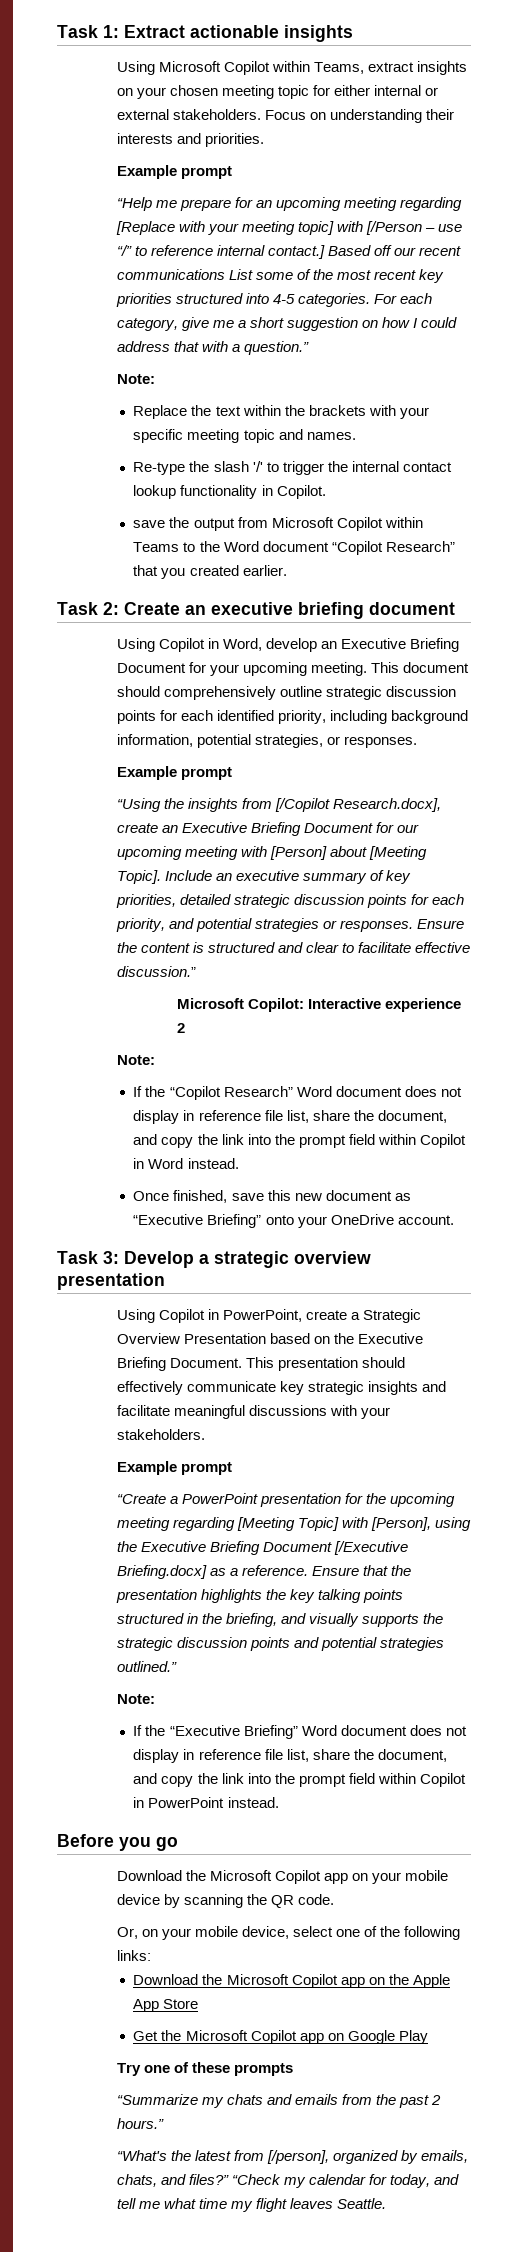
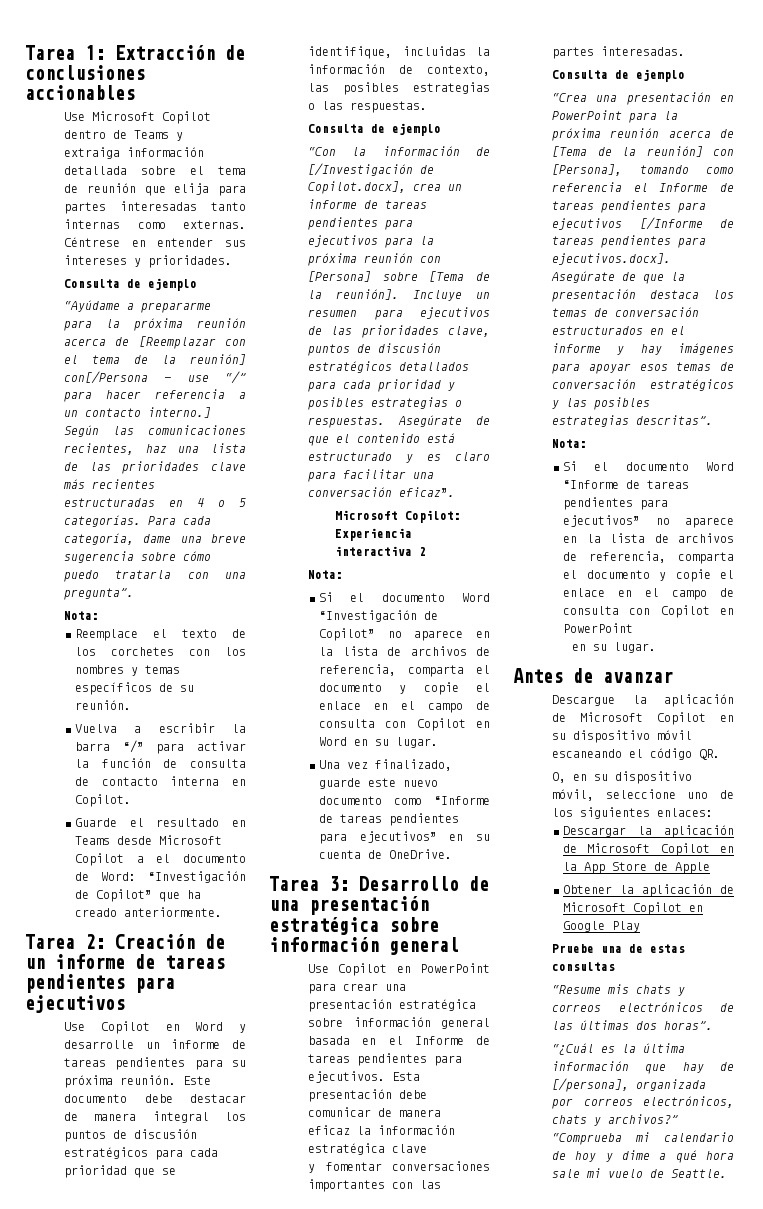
- Task 1: Extract actionable insights
- Using Microsoft Copilot within Teams, extract insights on your chosen meeting topic for either internal or external stakeholders. Focus on understanding their interests and priorities.
- Example prompt
- “Help me prepare for an upcoming meeting regarding [Replace with your meeting topic] with [/Person – use “/” to reference internal contact.] Based off our recent communications List some of the most recent key priorities structured into 4-5 categories. For each category, give me a short suggestion on how I could address that with a question.”
- Note:
- Replace the text within the brackets with your specific meeting topic and names.
- Re-type the slash '/' to trigger the internal contact lookup functionality in Copilot.
- save the output from Microsoft Copilot within Teams to the Word document “Copilot Research” that you created earlier.
- Task 2: Create an executive briefing document
- Using Copilot in Word, develop an Executive Briefing Document for your upcoming meeting. This document should comprehensively outline strategic discussion points for each identified priority, including background information, potential strategies, or responses.
- Example prompt
- “Using the insights from [/Copilot Research.docx], create an Executive Briefing Document for our upcoming meeting with [Person] about [Meeting Topic]. Include an executive summary of key priorities, detailed strategic discussion points for each priority, and potential strategies or responses. Ensure the content is structured and clear to facilitate effective discussion.”
+ Tarea 1: Extracción de conclusiones accionables
+ Use Microsoft Copilot dentro de Teams y extraiga información detallada sobre el tema de reunión que elija para partes interesadas tanto internas como externas. Céntrese en entender sus intereses y prioridades.
+ Consulta de ejemplo
+ “Ayúdame a prepararme para la próxima reunión acerca de [Reemplazar con el tema de la reunión] con[/Persona – use “/” para hacer referencia a un contacto interno.] Según las comunicaciones recientes, haz una lista de las prioridades clave más recientes estructuradas en 4 o 5 categorías. Para cada categoría, dame una breve sugerencia sobre cómo puedo tratarla con una pregunta”.
+ Nota:
+ Reemplace el texto de los corchetes con los nombres y temas específicos de su reunión.
+ Vuelva a escribir la barra “/” para activar la función de consulta de contacto interna en Copilot.
+ Guarde el resultado en Teams desde Microsoft Copilot a el documento de Word: “Investigación de Copilot” que ha creado anteriormente.
+ Tarea 2: Creación de un informe de tareas pendientes para ejecutivos
+ Use Copilot en Word y desarrolle un informe de tareas pendientes para su próxima reunión. Este documento debe destacar de manera integral los puntos de discusión estratégicos para cada prioridad que se identifique, incluidas la información de contexto, las posibles estrategias o las respuestas.
+ Consulta de ejemplo
+ “Con la información de [/Investigación de Copilot.docx], crea un informe de tareas pendientes para ejecutivos para la próxima reunión con [Persona] sobre [Tema de la reunión]. Incluye un resumen para ejecutivos de las prioridades clave, puntos de discusión estratégicos detallados para cada prioridad y posibles estrategias o respuestas. Asegúrate de que el contenido está estructurado y es claro para facilitar una conversación eficaz”.
- Microsoft Copilot: Interactive experience 2
- Note:
- If the “Copilot Research” Word document does not display in reference file list, share the document, and copy the link into the prompt field within Copilot in Word instead.
- Once finished, save this new document as “Executive Briefing” onto your OneDrive account.
- Task 3: Develop a strategic overview presentation
- Using Copilot in PowerPoint, create a Strategic Overview Presentation based on the Executive Briefing Document. This presentation should effectively communicate key strategic insights and facilitate meaningful discussions with your stakeholders.
- Example prompt
- “Create a PowerPoint presentation for the upcoming meeting regarding [Meeting Topic] with [Person], using the Executive Briefing Document [/Executive Briefing.docx] as a reference. Ensure that the presentation highlights the key talking points structured in the briefing, and visually supports the strategic discussion points and potential strategies outlined.”
- Note:
- If the “Executive Briefing” Word document does not display in reference file list, share the document, and copy the link into the prompt field within Copilot in PowerPoint instead.
- Before you go
- Download the Microsoft Copilot app on your mobile device by scanning the QR code.
- Or, on your mobile device, select one of the following links:
- Download the Microsoft Copilot app on the Apple App Store
- Get the Microsoft Copilot app on Google Play
- Try one of these prompts
- “Summarize my chats and emails from the past 2 hours.”
- “What's the latest from [/person], organized by emails, chats, and files?” “Check my calendar for today, and tell me what time my flight leaves Seattle.
+ Microsoft Copilot: Experiencia interactiva 2
+ Nota:
+ Si el documento Word “Investigación de Copilot” no aparece en la lista de archivos de referencia, comparta el documento y copie el enlace en el campo de consulta con Copilot en Word en su lugar.
+ Una vez finalizado, guarde este nuevo documento como “Informe de tareas pendientes para ejecutivos” en su cuenta de OneDrive.
+ Tarea 3: Desarrollo de una presentación estratégica sobre información general
+ Use Copilot en PowerPoint para crear una presentación estratégica sobre información general basada en el Informe de tareas pendientes para ejecutivos. Esta presentación debe comunicar de manera eficaz la información estratégica clave
+ y fomentar conversaciones importantes con las partes interesadas.
+ Consulta de ejemplo
+ “Crea una presentación en PowerPoint para la próxima reunión acerca de [Tema de la reunión] con [Persona], tomando como referencia el Informe de tareas pendientes para ejecutivos [/Informe de tareas pendientes para ejecutivos.docx]. Asegúrate de que la presentación destaca los temas de conversación estructurados en el informe y hay imágenes para apoyar esos temas de conversación estratégicos y las posibles estrategias descritas”.
+ Nota:
+ Si el documento Word “Informe de tareas pendientes para ejecutivos” no aparece en la lista de archivos de referencia, comparta el documento y copie el enlace en el campo de consulta con Copilot en PowerPoint
+ en su lugar.
+ Antes de avanzar
+ Descargue la aplicación de Microsoft Copilot en su dispositivo móvil escaneando el código QR.
+ O, en su dispositivo móvil, seleccione uno de los siguientes enlaces:
+ Descargar la aplicación de Microsoft Copilot en la App Store de Apple
+ Obtener la aplicación de Microsoft Copilot en Google Play
+ Pruebe una de estas consultas
+ “Resume mis chats y correos electrónicos de las últimas dos horas”.
+ “¿Cuál es la última información que hay de [/persona], organizada por correos electrónicos, chats y archivos?” “Comprueba mi calendario de hoy y dime a qué hora sale mi vuelo de Seattle.

